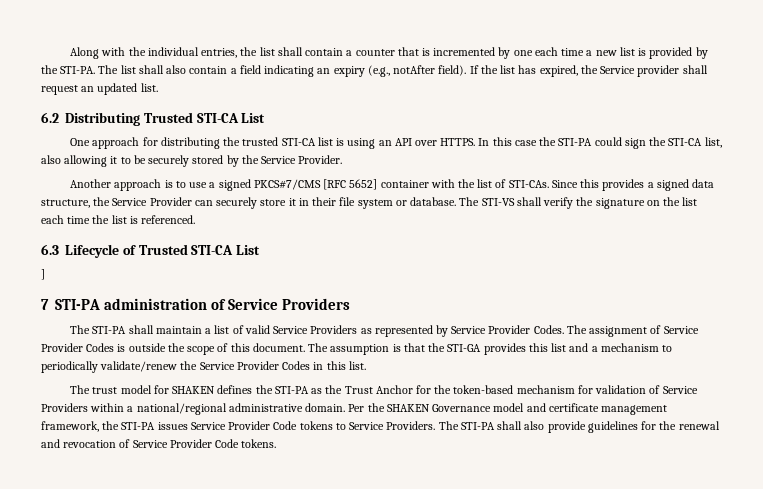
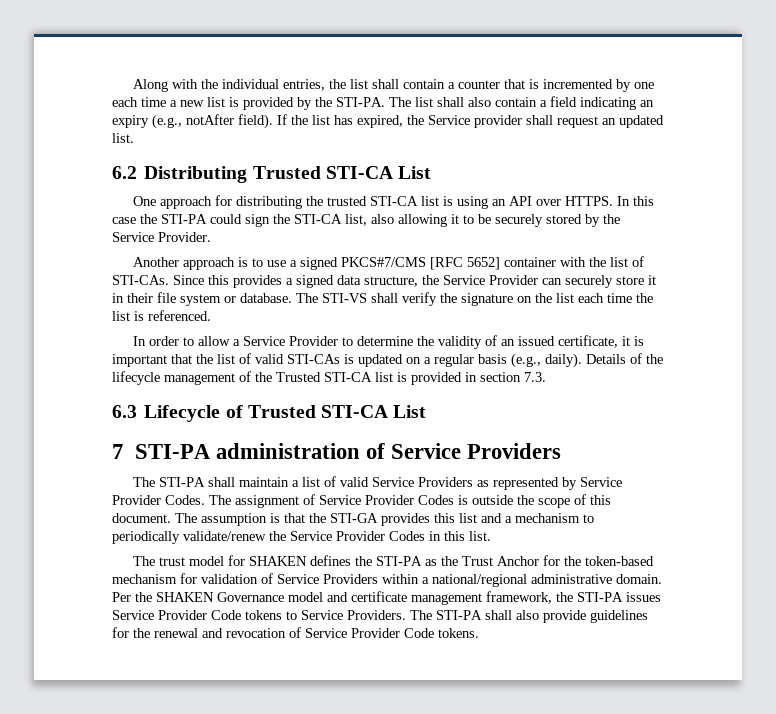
+ In order to allow a Service Provider to determine the validity of an issued certificate, it is important that the list of valid STI-CAs is updated on a regular basis (e.g., daily). Details of the lifecycle management of the Trusted STI-CA list is provided in section 7.3.
- ]

